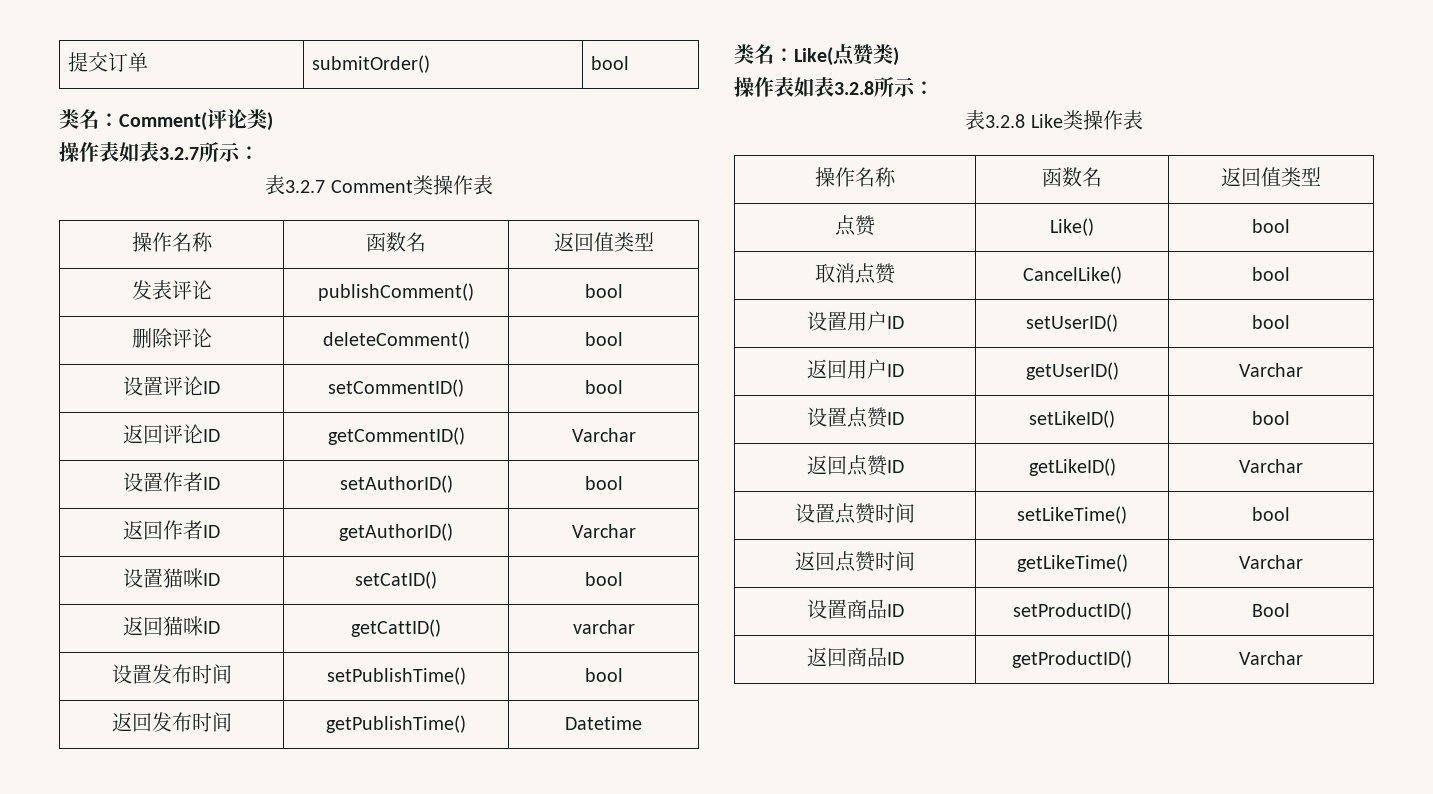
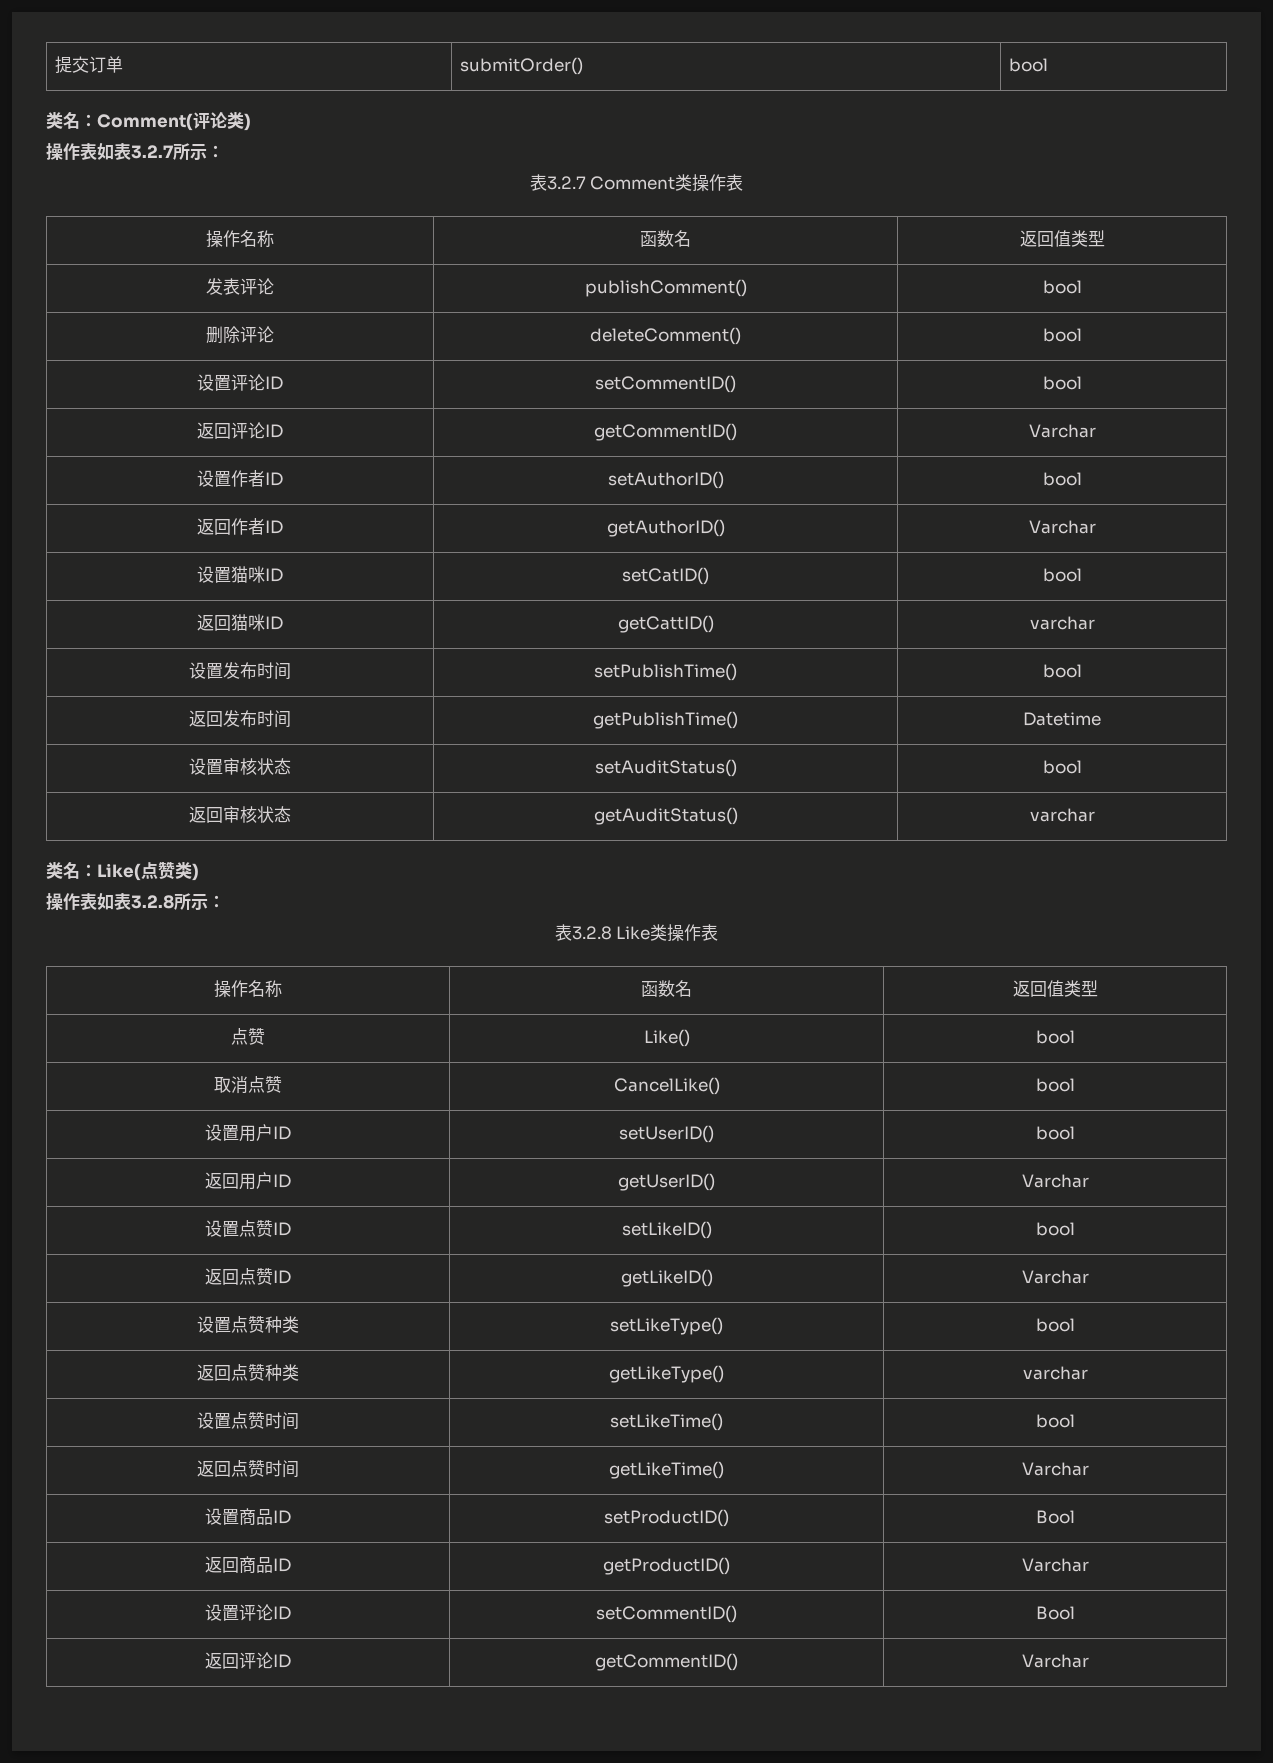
+ 设置审核状态 | setAuditStatus() | bool
+ 返回审核状态 | getAuditStatus() | varchar
+ 设置点赞种类 | setLikeType() | bool
+ 返回点赞种类 | getLikeType() | varchar
+ 设置评论ID | setCommentID() | Bool
+ 返回评论ID | getCommentID() | Varchar

